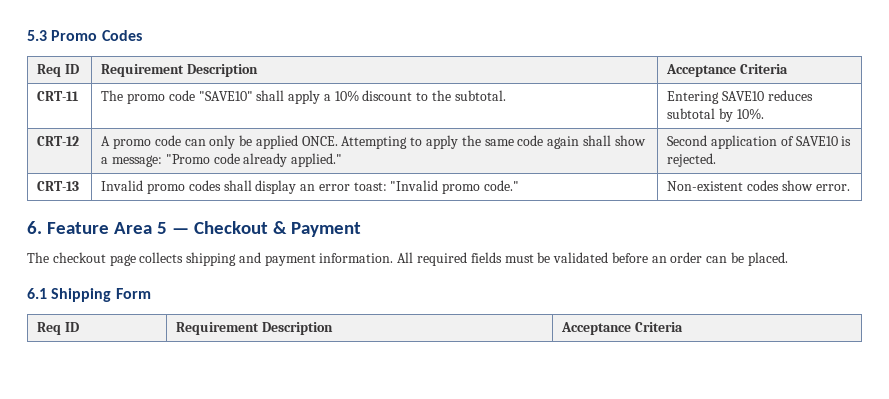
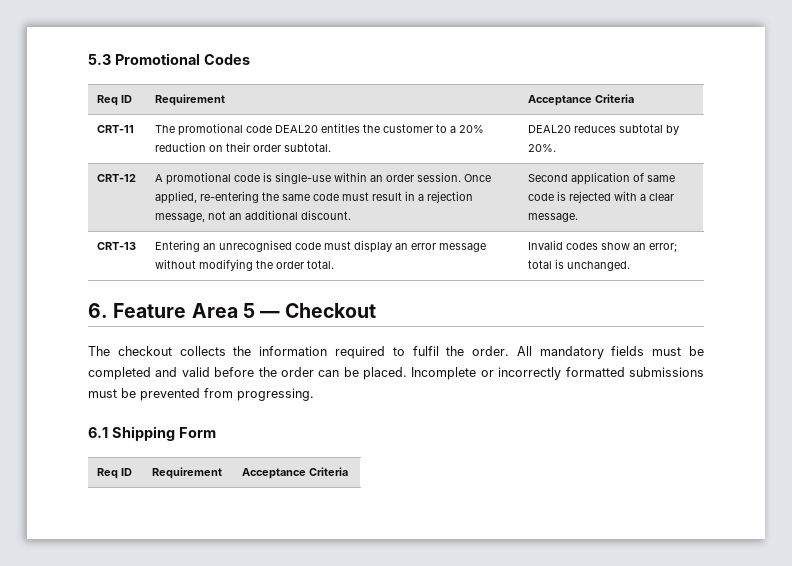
- 5.3 Promo Codes
- Req ID | Requirement Description | Acceptance Criteria
+ 5.3 Promotional Codes
+ Req ID | Requirement | Acceptance Criteria
- CRT-11 | The promo code "SAVE10" shall apply a 10% discount to the subtotal. | Entering SAVE10 reduces subtotal by 10%.
+ CRT-11 | The promotional code DEAL20 entitles the customer to a 20% reduction on their order subtotal. | DEAL20 reduces subtotal by 20%.
- CRT-12 | A promo code can only be applied ONCE. Attempting to apply the same code again shall show a message: "Promo code already applied." | Second application of SAVE10 is rejected.
- CRT-13 | Invalid promo codes shall display an error toast: "Invalid promo code." | Non-existent codes show error.
+ CRT-12 | A promotional code is single-use within an order session. Once applied, re-entering the same code must result in a rejection message, not an additional discount. | Second application of same code is rejected with a clear message.
+ CRT-13 | Entering an unrecognised code must display an error message without modifying the order total. | Invalid codes show an error; total is unchanged.
- 6. Feature Area 5 — Checkout & Payment
+ 6. Feature Area 5 — Checkout
- The checkout page collects shipping and payment information. All required fields must be validated before an order can be placed.
+ The checkout collects the information required to fulfil the order. All mandatory fields must be completed and valid before the order can be placed. Incomplete or incorrectly formatted submissions must be prevented from progressing.
  6.1 Shipping Form
- Req ID | Requirement Description | Acceptance Criteria
+ Req ID | Requirement | Acceptance Criteria

